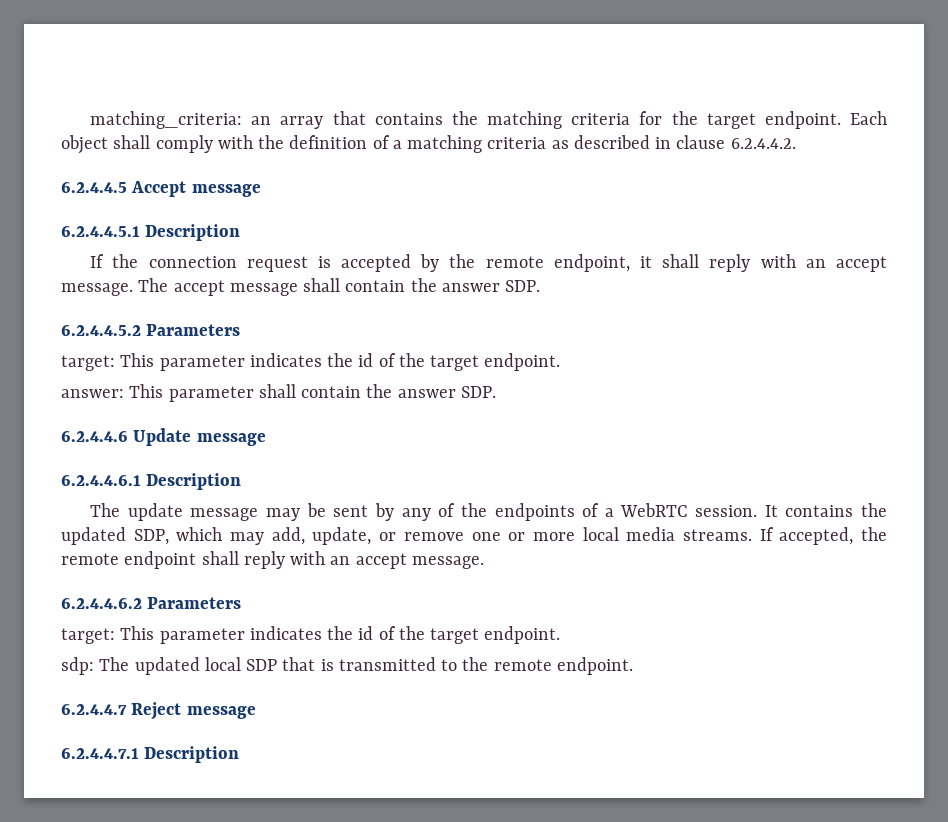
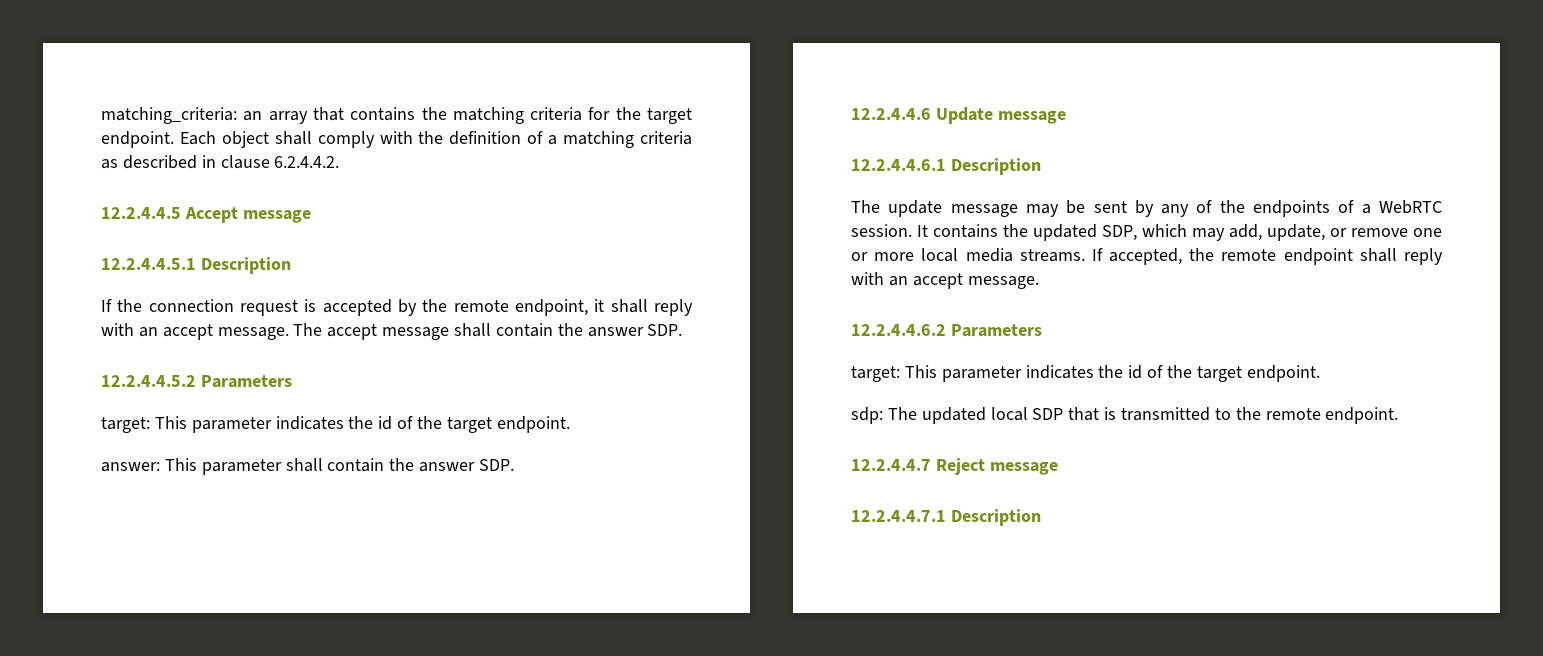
- 6.2.4.4.5 Accept message
+ 12.2.4.4.5 Accept message
- 6.2.4.4.5.1 Description
+ 12.2.4.4.5.1 Description
- 6.2.4.4.5.2 Parameters
+ 12.2.4.4.5.2 Parameters
- 6.2.4.4.6 Update message
+ 12.2.4.4.6 Update message
- 6.2.4.4.6.1 Description
+ 12.2.4.4.6.1 Description
- 6.2.4.4.6.2 Parameters
+ 12.2.4.4.6.2 Parameters
- 6.2.4.4.7 Reject message
+ 12.2.4.4.7 Reject message
- 6.2.4.4.7.1 Description
+ 12.2.4.4.7.1 Description

